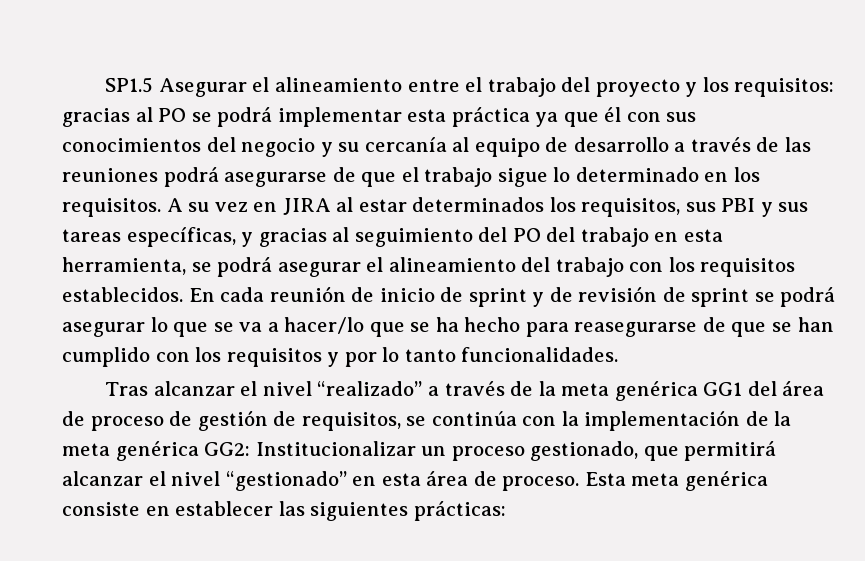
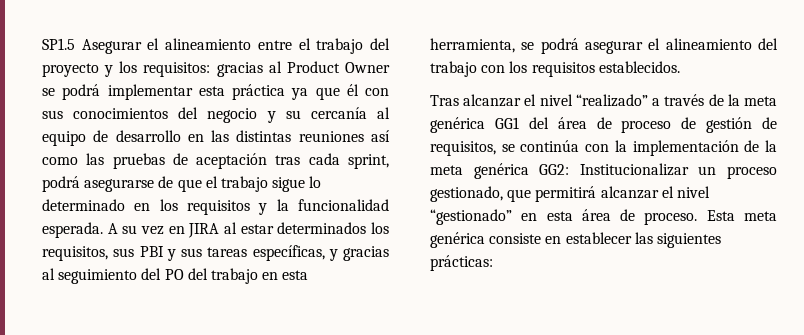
- SP1.5 Asegurar el alineamiento entre el trabajo del proyecto y los requisitos: gracias al PO se podrá implementar esta práctica ya que él con sus conocimientos del negocio y su cercanía al equipo de desarrollo a través de las reuniones podrá asegurarse de que el trabajo sigue lo determinado en los requisitos.
+ SP1.5 Asegurar el alineamiento entre el trabajo del proyecto y los requisitos: gracias al Product Owner se podrá implementar esta práctica ya que él con sus conocimientos del negocio y su cercanía al equipo de desarrollo en las distintas reuniones así como las pruebas de aceptación tras cada sprint, podrá asegurarse de que el trabajo sigue lo determinado en los requisitos y la funcionalidad esperada.
- En cada reunión de inicio de sprint y de revisión de sprint se podrá asegurar lo que se va a hacer/lo que se ha hecho para reasegurarse de que se han cumplido con los requisitos y por lo tanto funcionalidades.

